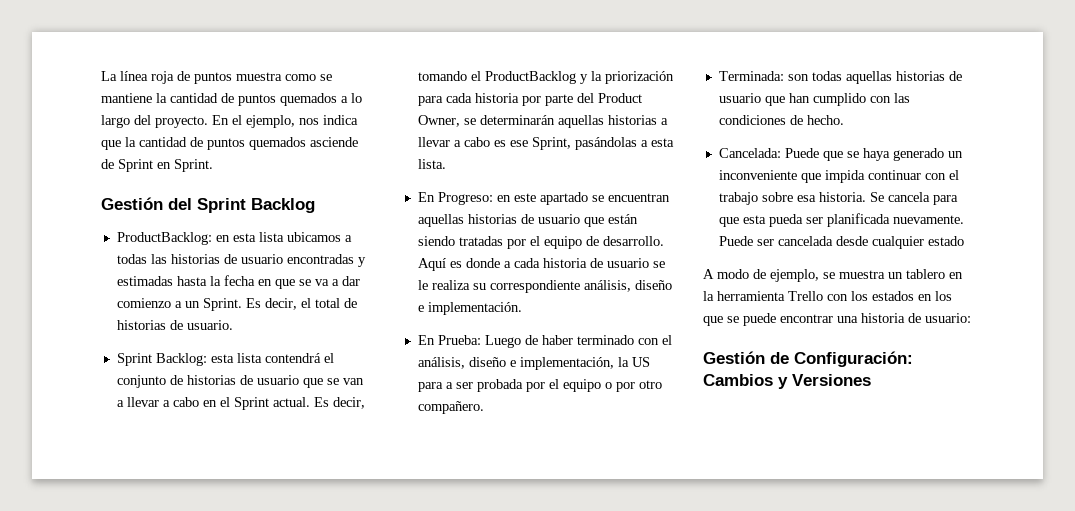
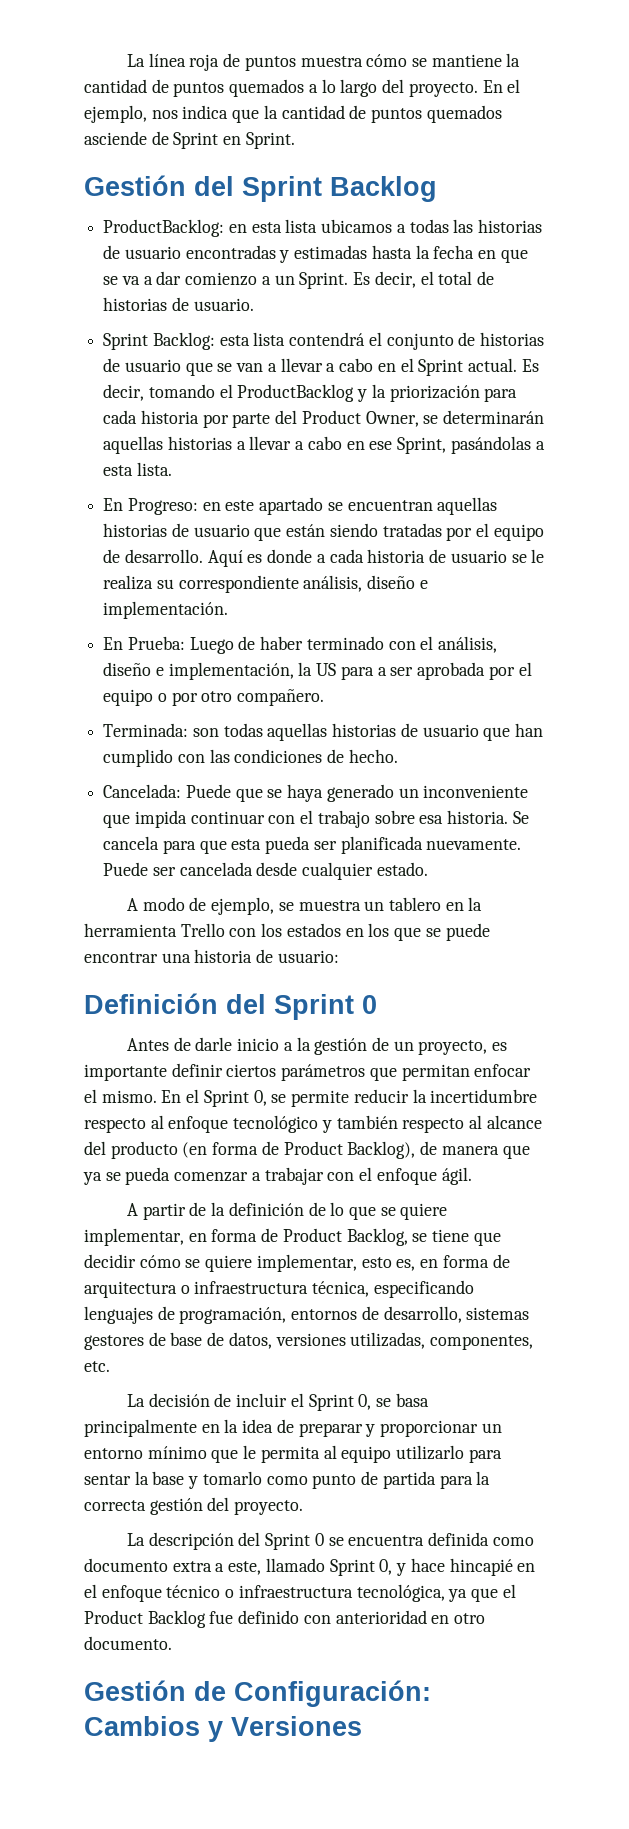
- La línea roja de puntos muestra como se mantiene la cantidad de puntos quemados a lo largo del proyecto.
+ La línea roja de puntos muestra cómo se mantiene la cantidad de puntos quemados a lo largo del proyecto.
- Es decir, tomando el ProductBacklog y la priorización para cada historia por parte del Product Owner, se determinarán aquellas historias a llevar a cabo es ese Sprint, pasándolas a esta lista.
+ Es decir, tomando el ProductBacklog y la priorización para cada historia por parte del Product Owner, se determinarán aquellas historias a llevar a cabo en ese Sprint, pasándolas a esta lista.
- En Prueba: Luego de haber terminado con el análisis, diseño e implementación, la US para a ser probada por el equipo o por otro compañero.
+ En Prueba: Luego de haber terminado con el análisis, diseño e implementación, la US para a ser aprobada por el equipo o por otro compañero.
- Puede ser cancelada desde cualquier estado
+ Puede ser cancelada desde cualquier estado.
+ Definición del Sprint 0
+ Antes de darle inicio a la gestión de un proyecto, es importante definir ciertos parámetros que permitan enfocar el mismo. En el Sprint 0, se permite reducir la incertidumbre respecto al enfoque tecnológico y también respecto al alcance del producto (en forma de Product Backlog), de manera que ya se pueda comenzar a trabajar con el enfoque ágil.
+ A partir de la definición de lo que se quiere implementar, en forma de Product Backlog, se tiene que decidir cómo se quiere implementar, esto es, en forma de arquitectura o infraestructura técnica, especificando lenguajes de programación, entornos de desarrollo, sistemas gestores de base de datos, versiones utilizadas, componentes, etc.
+ La decisión de incluir el Sprint 0, se basa principalmente en la idea de preparar y proporcionar un entorno mínimo que le permita al equipo utilizarlo para sentar la base y tomarlo como punto de partida para la correcta gestión del proyecto.
+ La descripción del Sprint 0 se encuentra definida como documento extra a este, llamado Sprint 0, y hace hincapié en el enfoque técnico o infraestructura tecnológica, ya que el Product Backlog fue definido con anterioridad en otro documento.

